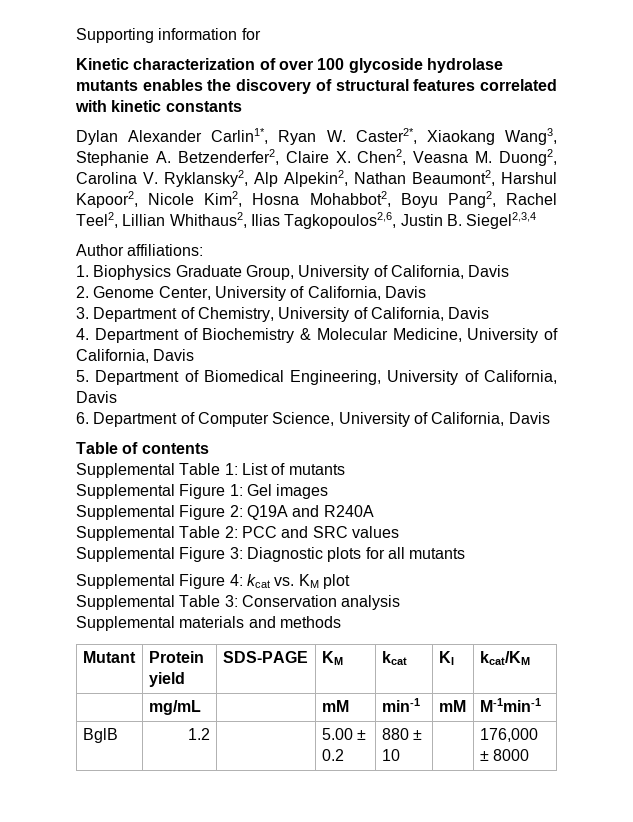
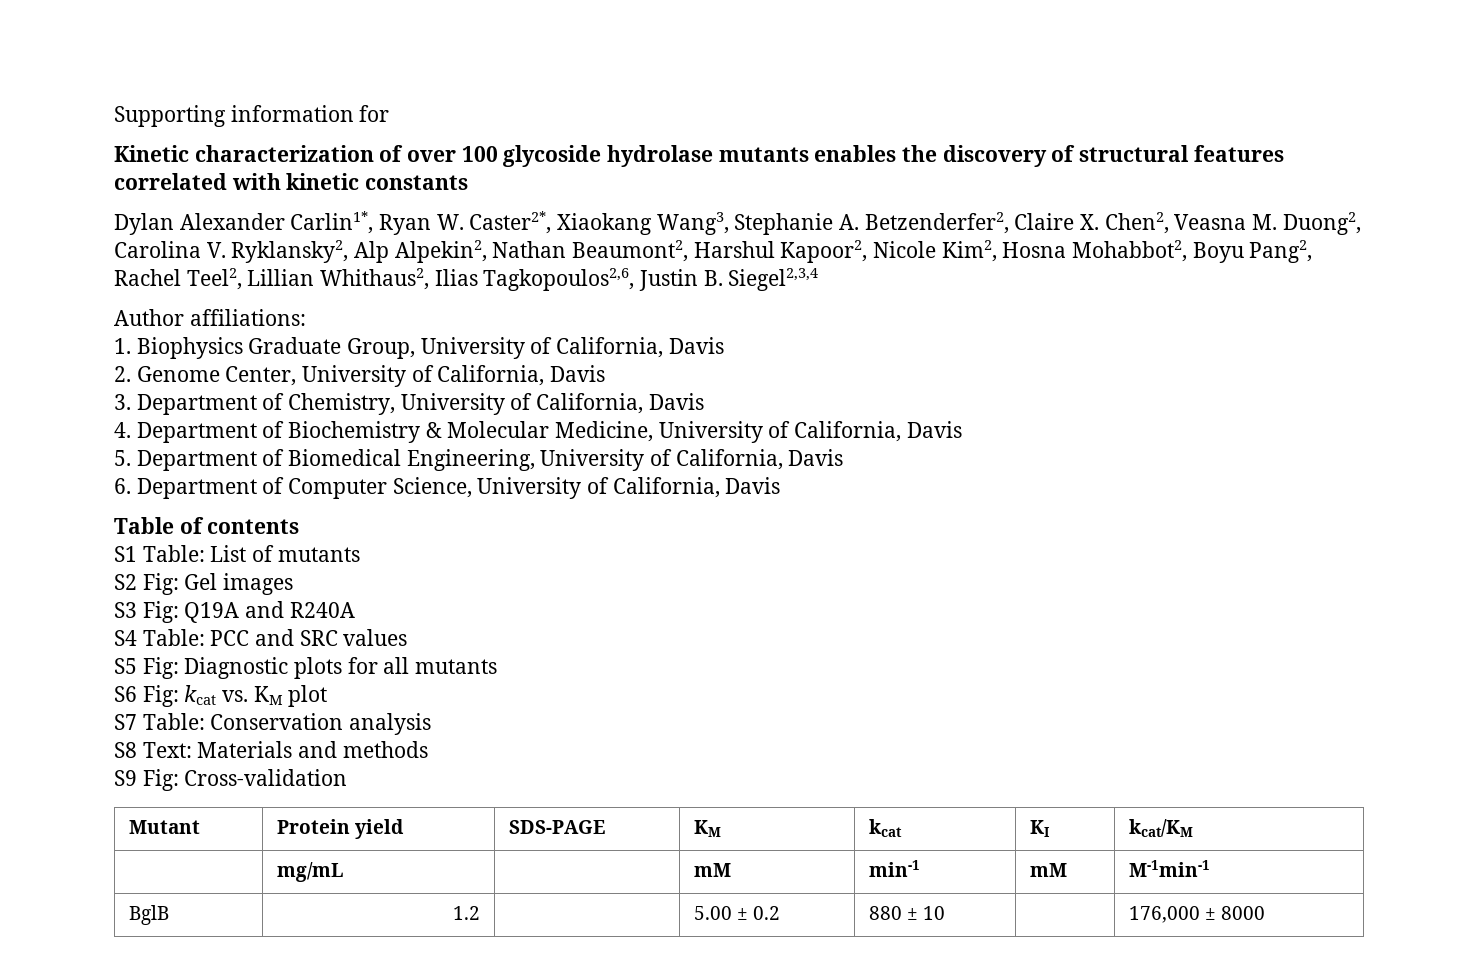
- Supplemental Table 1: List of mutants
+ S1 Table: List of mutants
- Supplemental Figure 1: Gel images
+ S2 Fig: Gel images
- Supplemental Figure 2: Q19A and R240A
+ S3 Fig: Q19A and R240A
- Supplemental Table 2: PCC and SRC values
+ S4 Table: PCC and SRC values
- Supplemental Figure 3: Diagnostic plots for all mutants
+ S5 Fig: Diagnostic plots for all mutants
- Supplemental Figure 4: kcat vs. KM plot
+ S6 Fig: kcat vs. KM plot
- Supplemental Table 3: Conservation analysis
+ S7 Table: Conservation analysis
- Supplemental materials and methods
+ S8 Text: Materials and methods
+ S9 Fig: Cross-validation

